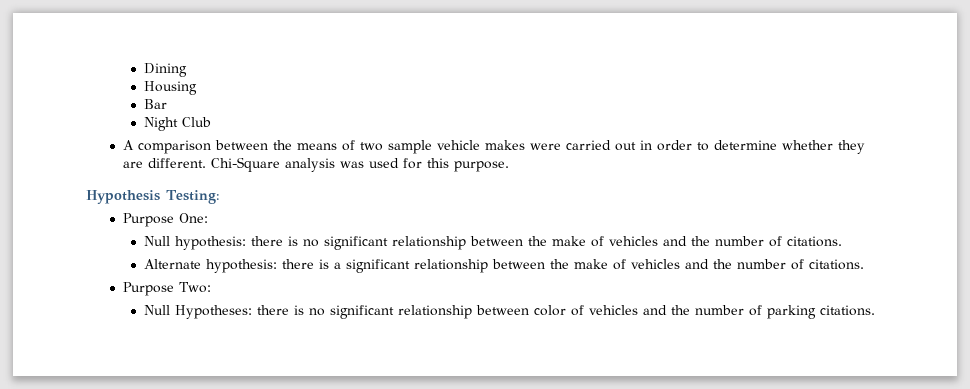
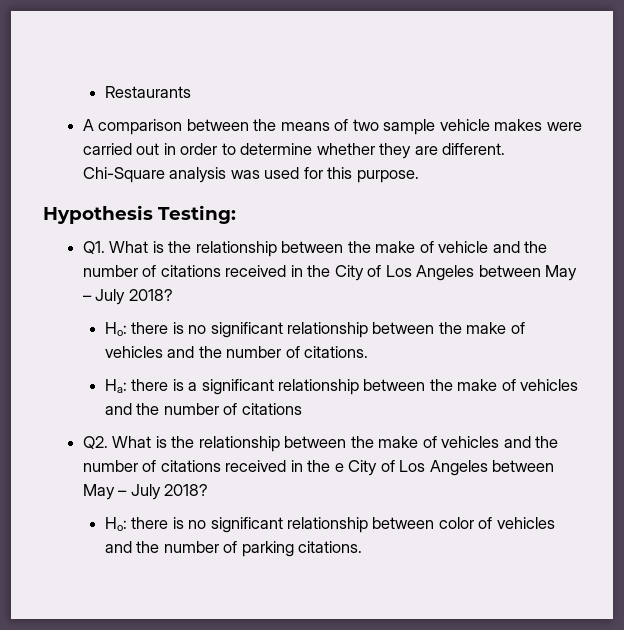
- Dining
- Housing
- Bar
- Night Club
+ Restaurants
- Purpose One:
- Null hypothesis: there is no significant relationship between the make of vehicles and the number of citations.
+ Q1. What is the relationship between the make of vehicle and the number of citations received in the City of Los Angeles between May – July 2018?
+ Ho: there is no significant relationship between the make of vehicles and the number of citations.
- Alternate hypothesis: there is a significant relationship between the make of vehicles and the number of citations.
- Purpose Two:
- Null Hypotheses: there is no significant relationship between color of vehicles and the number of parking citations.
+ Ha: there is a significant relationship between the make of vehicles and the number of citations
+ Q2. What is the relationship between the make of vehicles and the number of citations received in the e City of Los Angeles between May – July 2018?
+ Ho: there is no significant relationship between color of vehicles and the number of parking citations.

